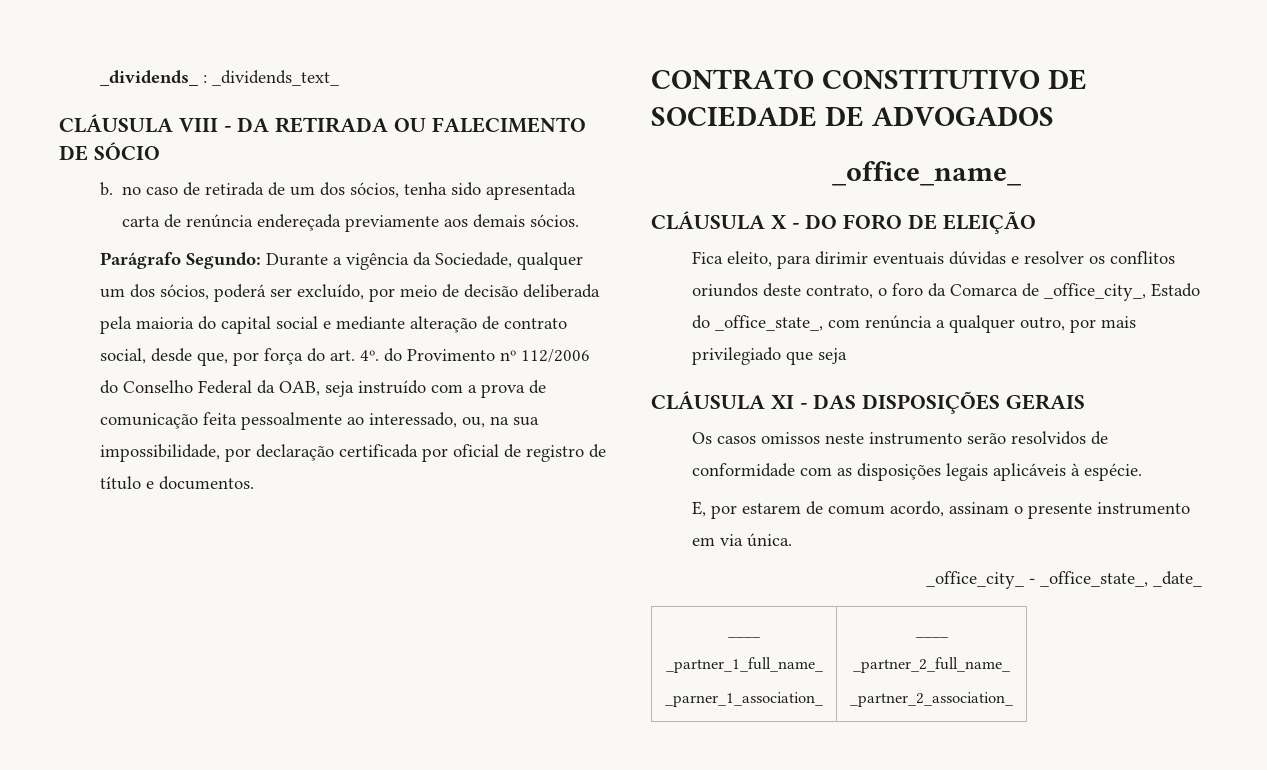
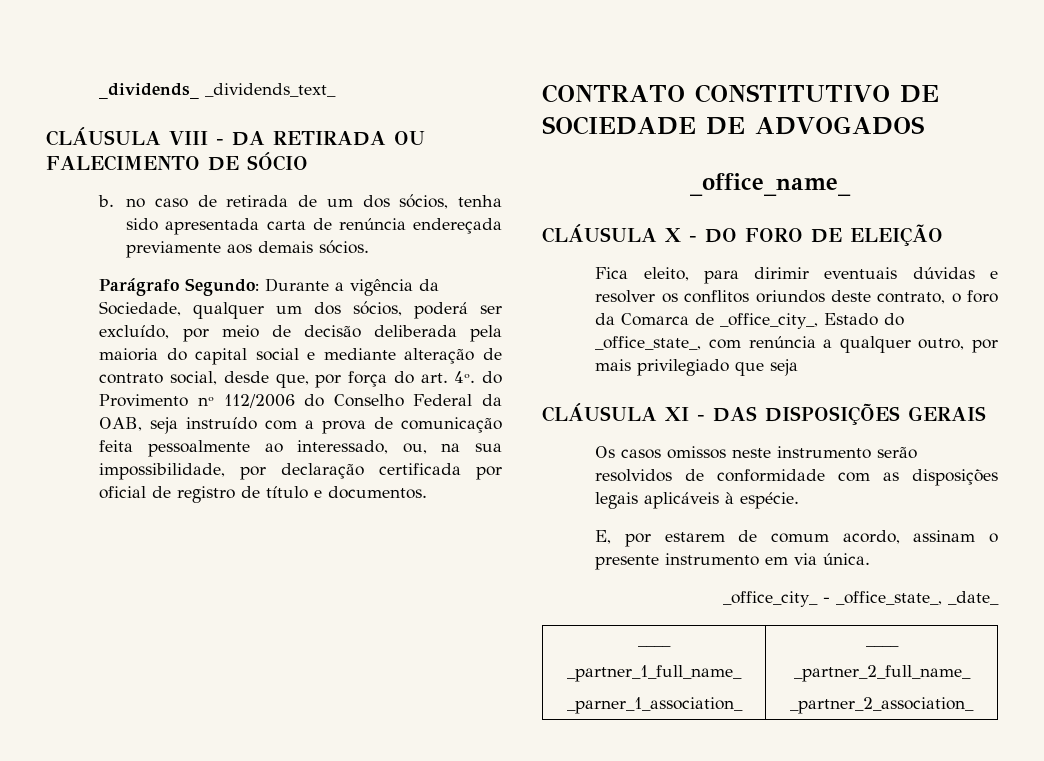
- _dividends_ : _dividends_text_
+ _dividends_ _dividends_text_

